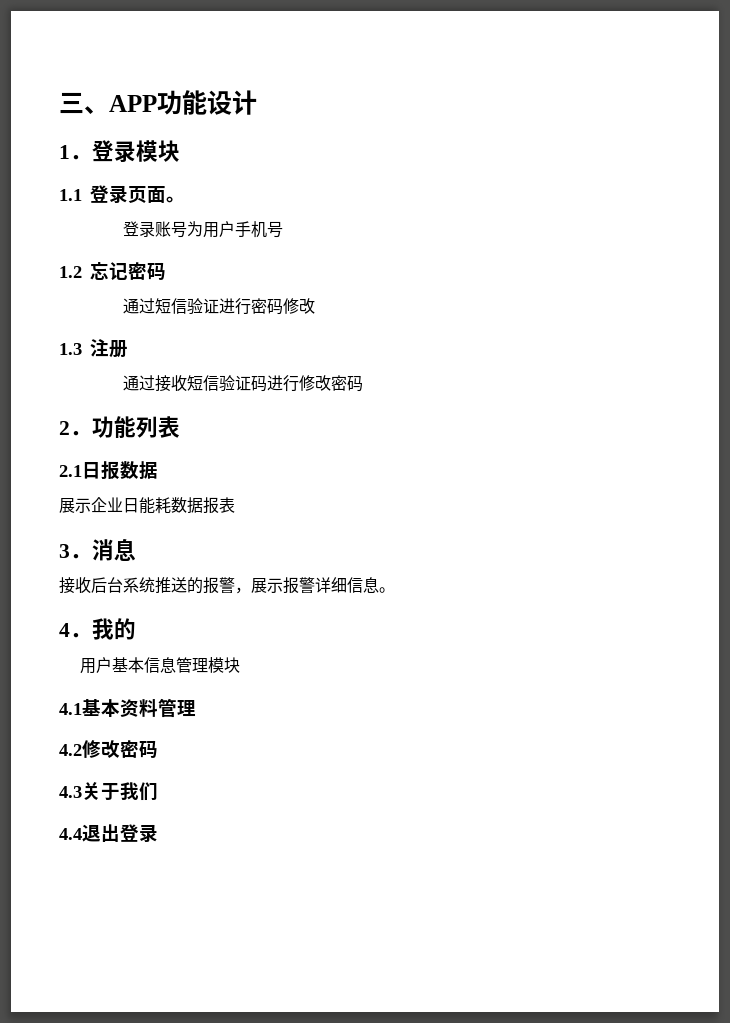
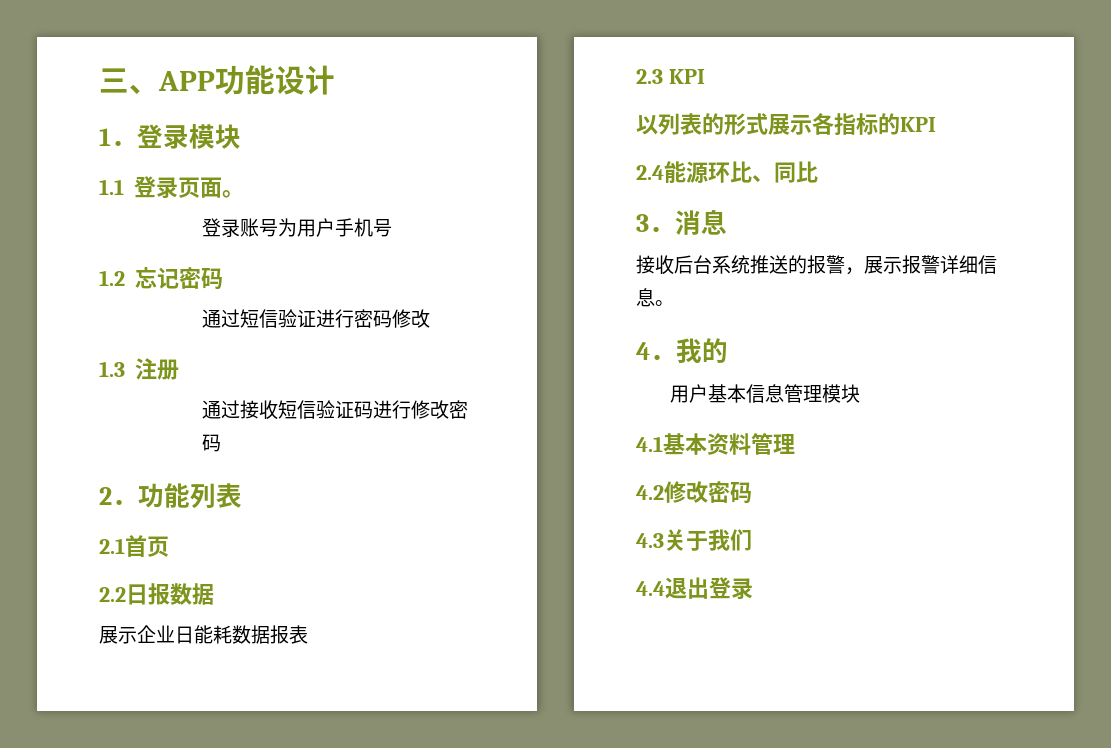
- 2.1日报数据
+ 2.1首页
+ 2.2日报数据
+ 2.3 KPI
+ 以列表的形式展示各指标的KPI
+ 2.4能源环比、同比

